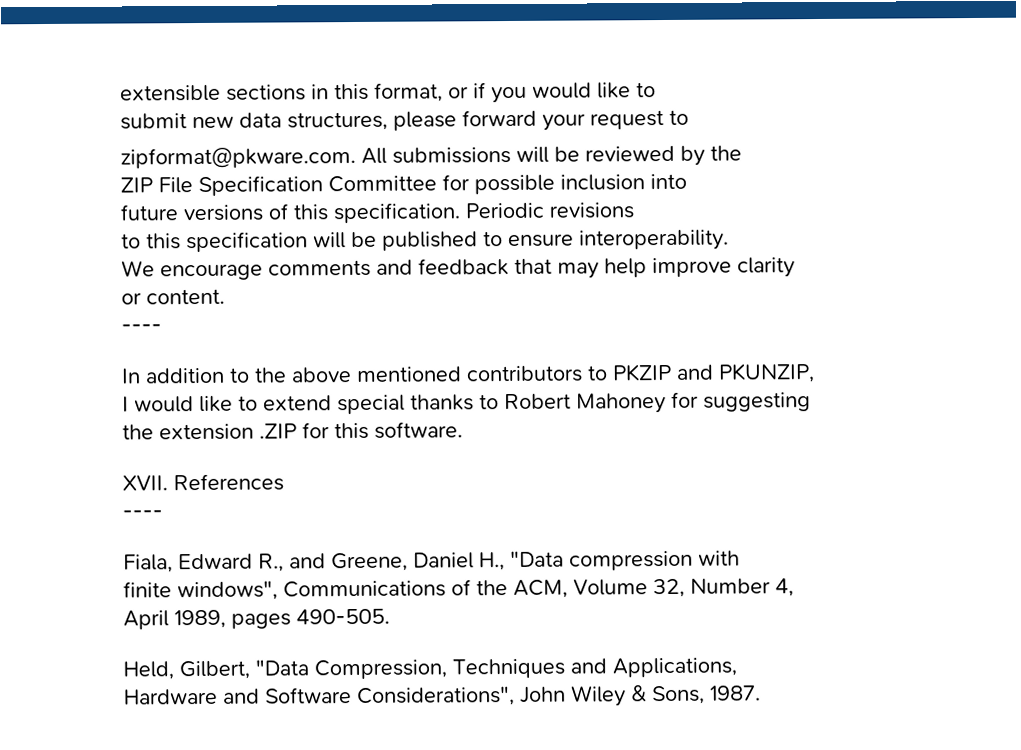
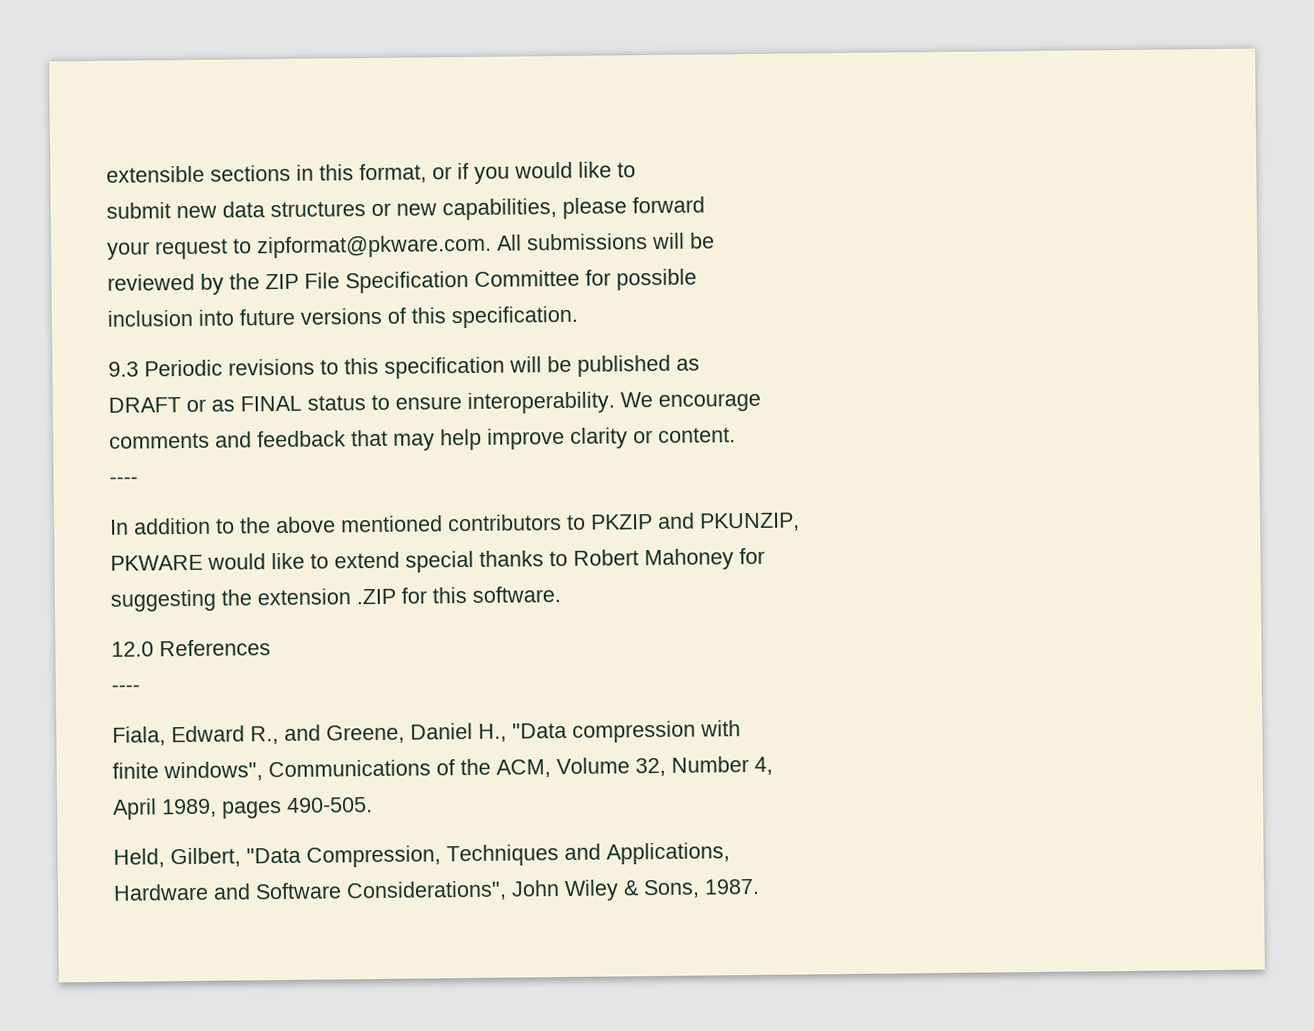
- submit new data structures, please forward your request to
- zipformat@pkware.com. All submissions will be reviewed by the
- ZIP File Specification Committee for possible inclusion into
- future versions of this specification. Periodic revisions
- to this specification will be published to ensure interoperability.
- We encourage comments and feedback that may help improve clarity
- or content.
+ submit new data structures or new capabilities, please forward
+ your request to zipformat@pkware.com. All submissions will be
+ reviewed by the ZIP File Specification Committee for possible
+ inclusion into future versions of this specification.
+ 9.3 Periodic revisions to this specification will be published as
+ DRAFT or as FINAL status to ensure interoperability. We encourage
+ comments and feedback that may help improve clarity or content.
- I would like to extend special thanks to Robert Mahoney for suggesting
- the extension .ZIP for this software.
+ PKWARE would like to extend special thanks to Robert Mahoney for
+ suggesting the extension .ZIP for this software.
- XVII. References
+ 12.0 References

